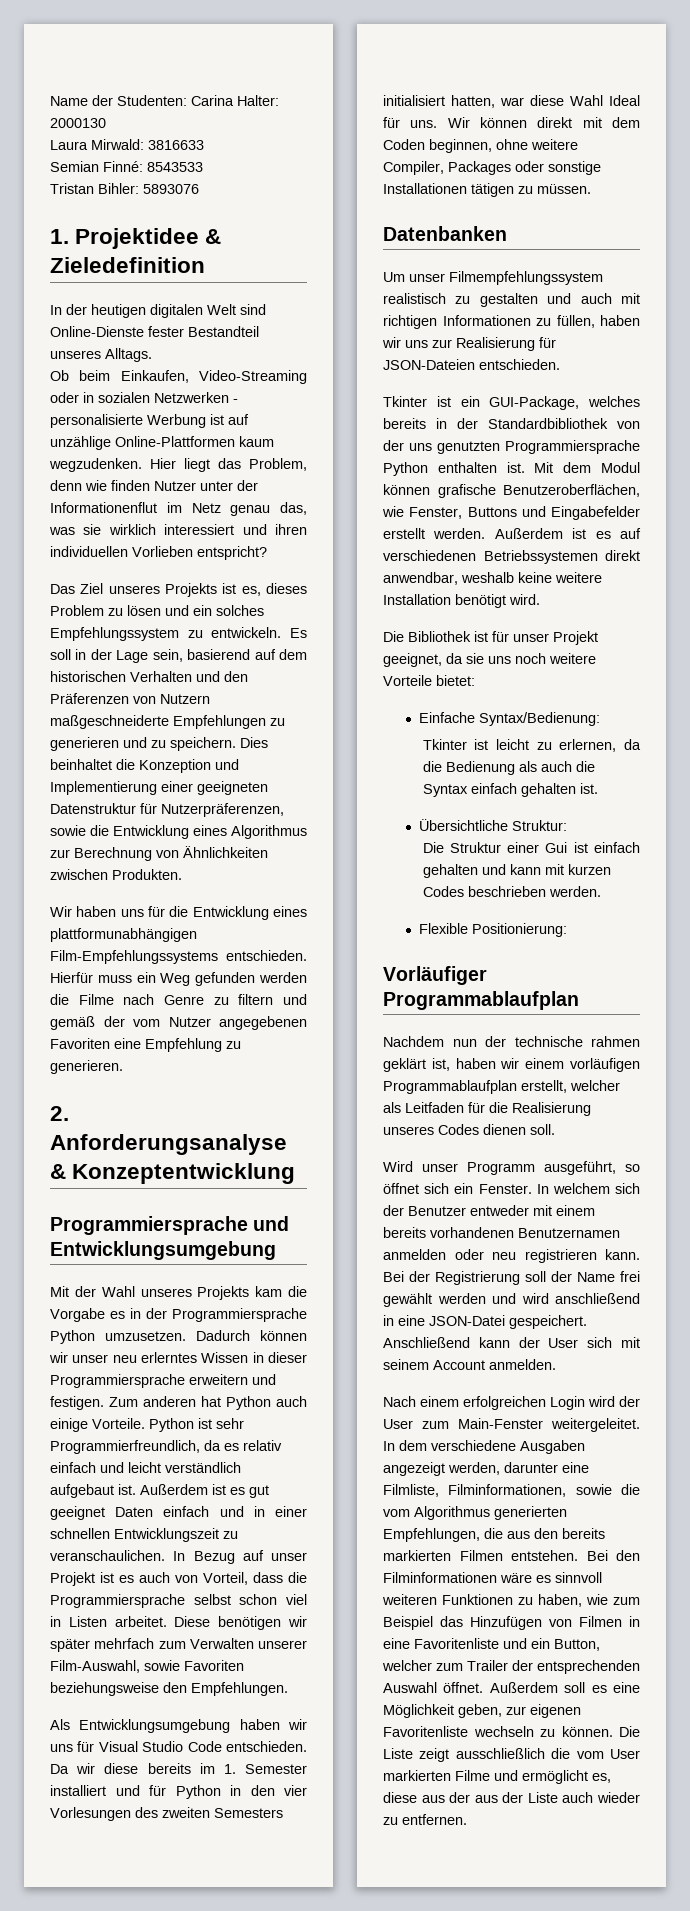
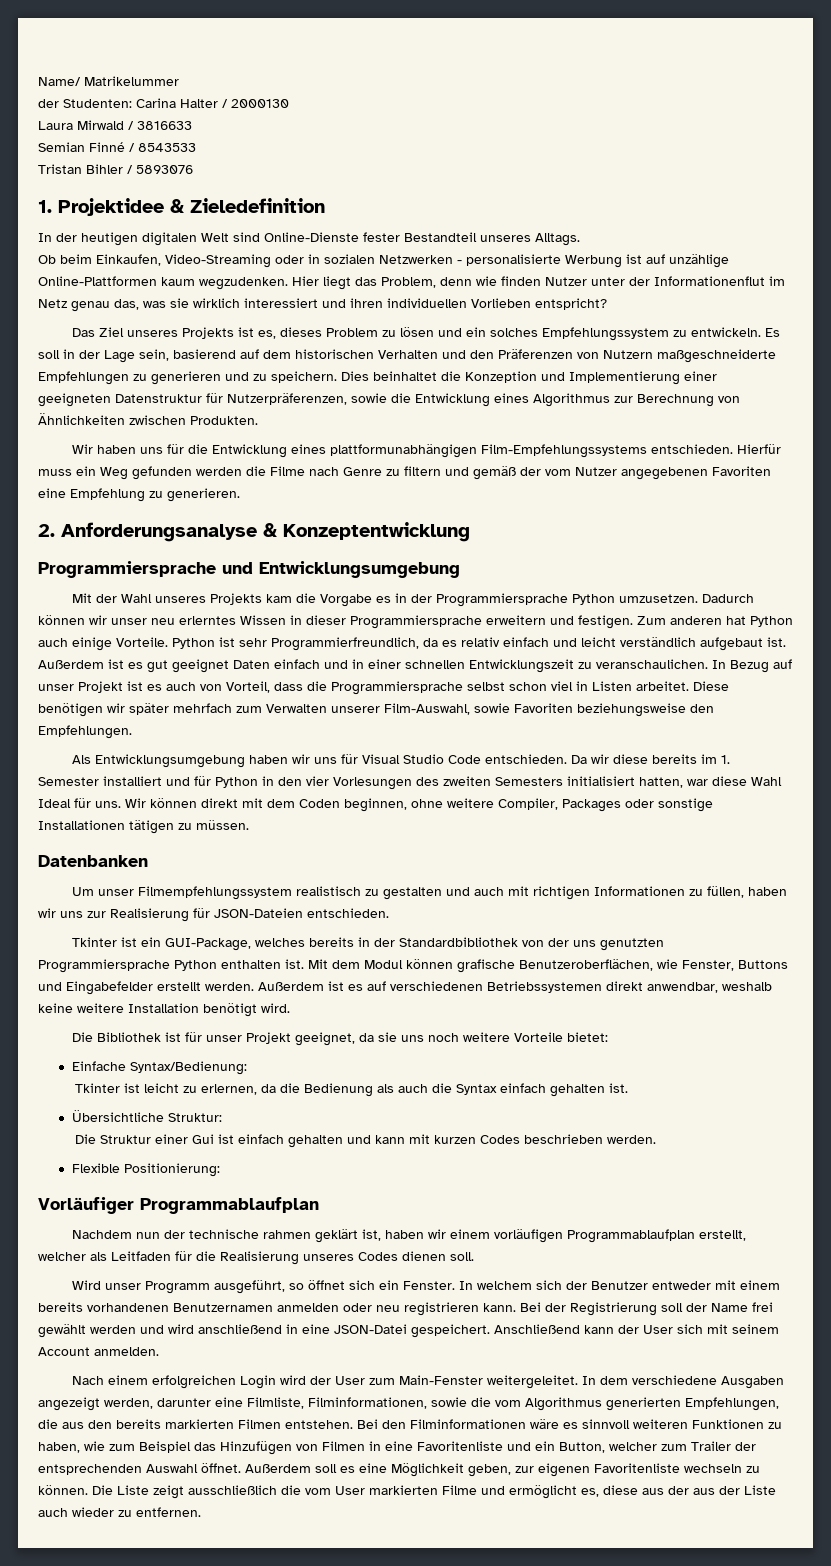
- Name der Studenten: Carina Halter: 2000130
+ Name/ Matrikelummer
+ der Studenten: Carina Halter / 2000130
- Laura Mirwald: 3816633
+ Laura Mirwald / 3816633
- Semian Finné: 8543533
+ Semian Finné / 8543533
- Tristan Bihler: 5893076
+ Tristan Bihler / 5893076

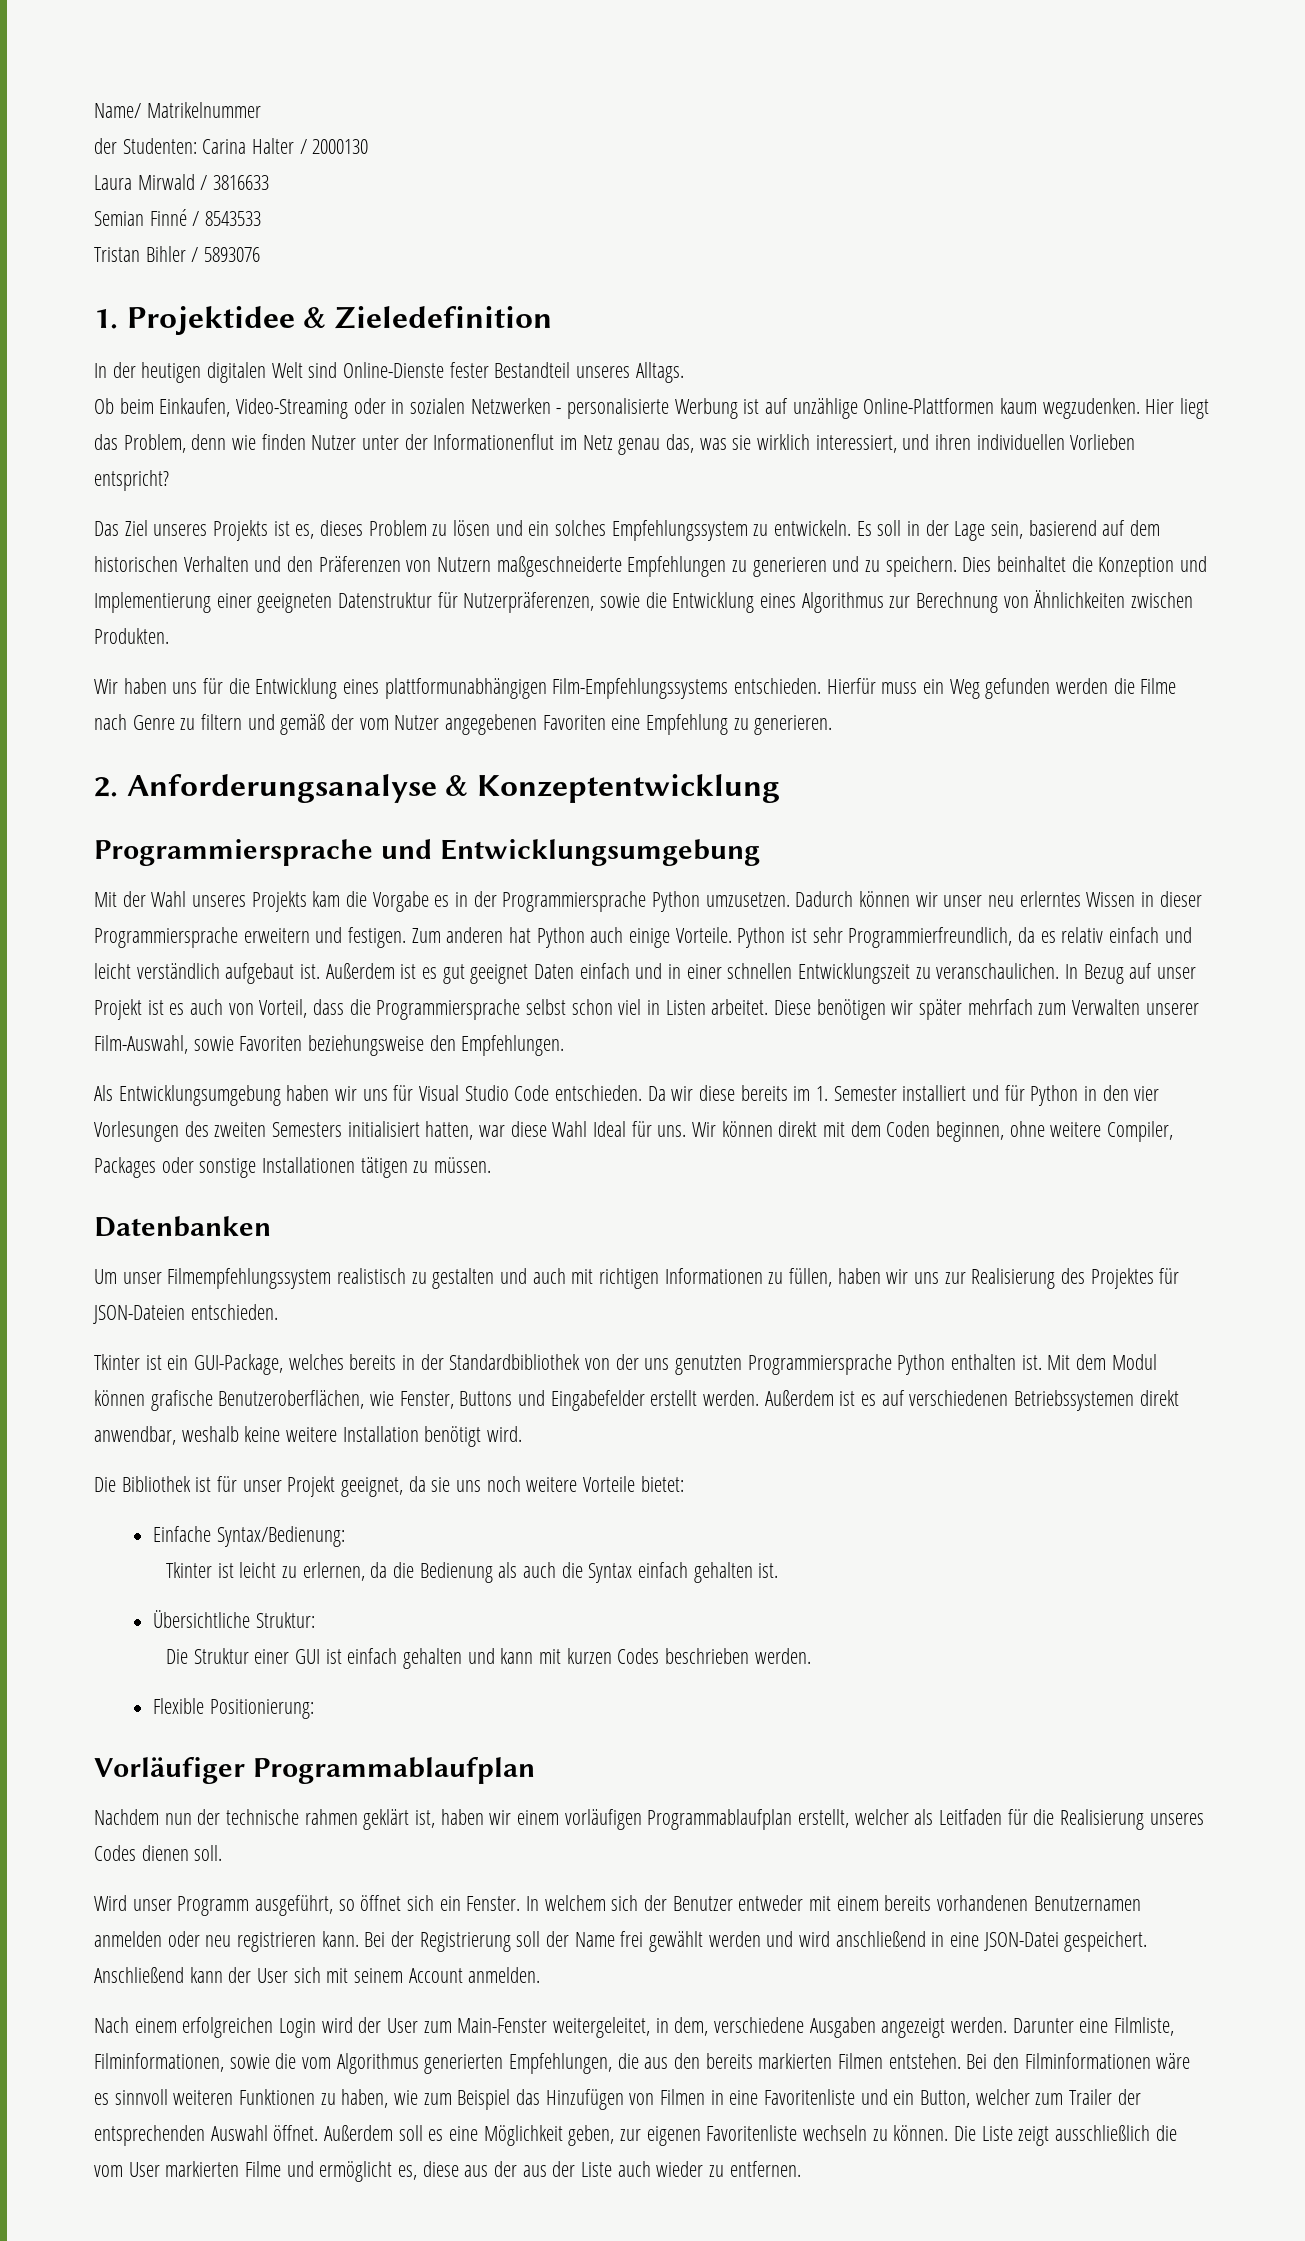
- Name/ Matrikelummer
+ Name/ Matrikelnummer
- Hier liegt das Problem, denn wie finden Nutzer unter der Informationenflut im Netz genau das, was sie wirklich interessiert und ihren individuellen Vorlieben entspricht?
+ Hier liegt das Problem, denn wie finden Nutzer unter der Informationenflut im Netz genau das, was sie wirklich interessiert, und ihren individuellen Vorlieben entspricht?
- Um unser Filmempfehlungssystem realistisch zu gestalten und auch mit richtigen Informationen zu füllen, haben wir uns zur Realisierung für JSON-Dateien entschieden.
+ Um unser Filmempfehlungssystem realistisch zu gestalten und auch mit richtigen Informationen zu füllen, haben wir uns zur Realisierung des Projektes für JSON-Dateien entschieden.
- Die Struktur einer Gui ist einfach gehalten und kann mit kurzen Codes beschrieben werden.
+ Die Struktur einer GUI ist einfach gehalten und kann mit kurzen Codes beschrieben werden.
- Nach einem erfolgreichen Login wird der User zum Main-Fenster weitergeleitet. In dem verschiedene Ausgaben angezeigt werden, darunter eine Filmliste, Filminformationen, sowie die vom Algorithmus generierten Empfehlungen, die aus den bereits markierten Filmen entstehen.
+ Nach einem erfolgreichen Login wird der User zum Main-Fenster weitergeleitet, in dem, verschiedene Ausgaben angezeigt werden. Darunter eine Filmliste, Filminformationen, sowie die vom Algorithmus generierten Empfehlungen, die aus den bereits markierten Filmen entstehen.

